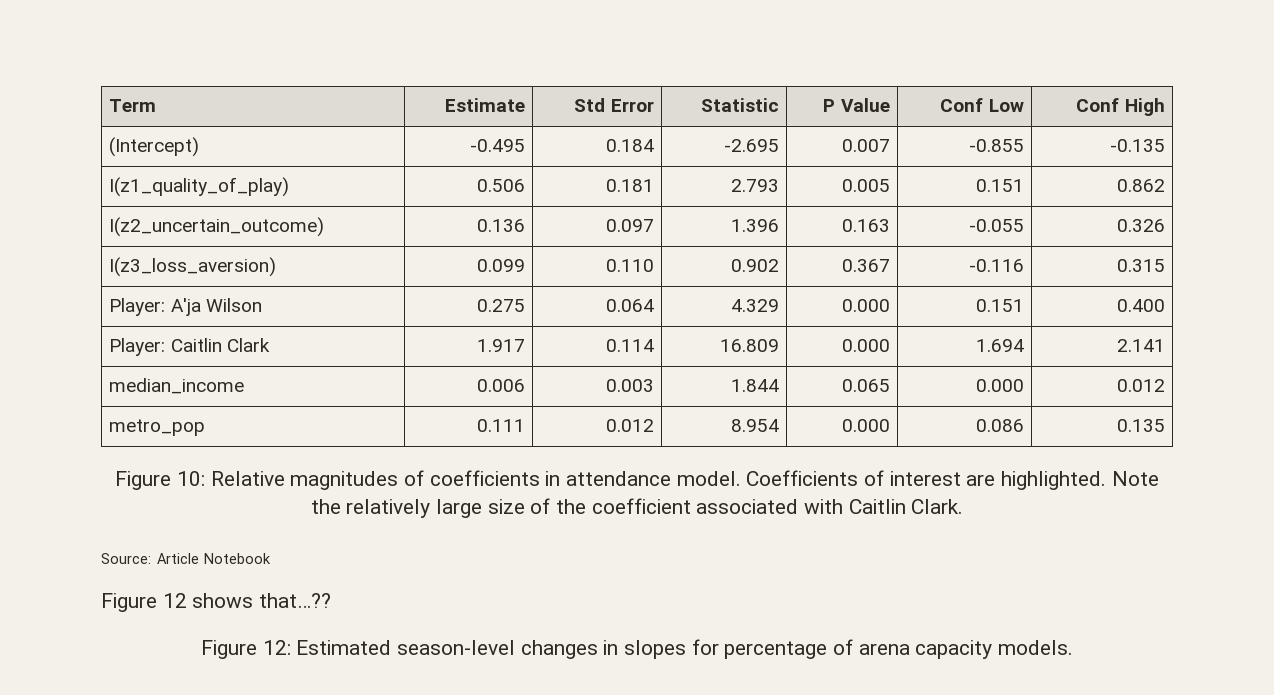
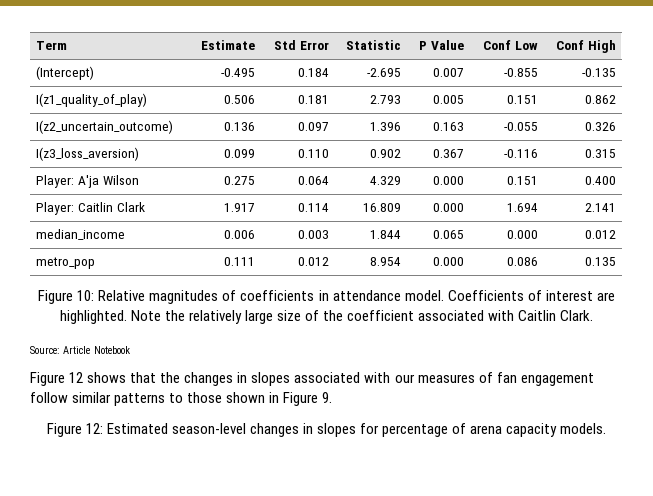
- Figure 12 shows that…??
+ Figure 12 shows that the changes in slopes associated with our measures of fan engagement follow similar patterns to those shown in Figure 9.

